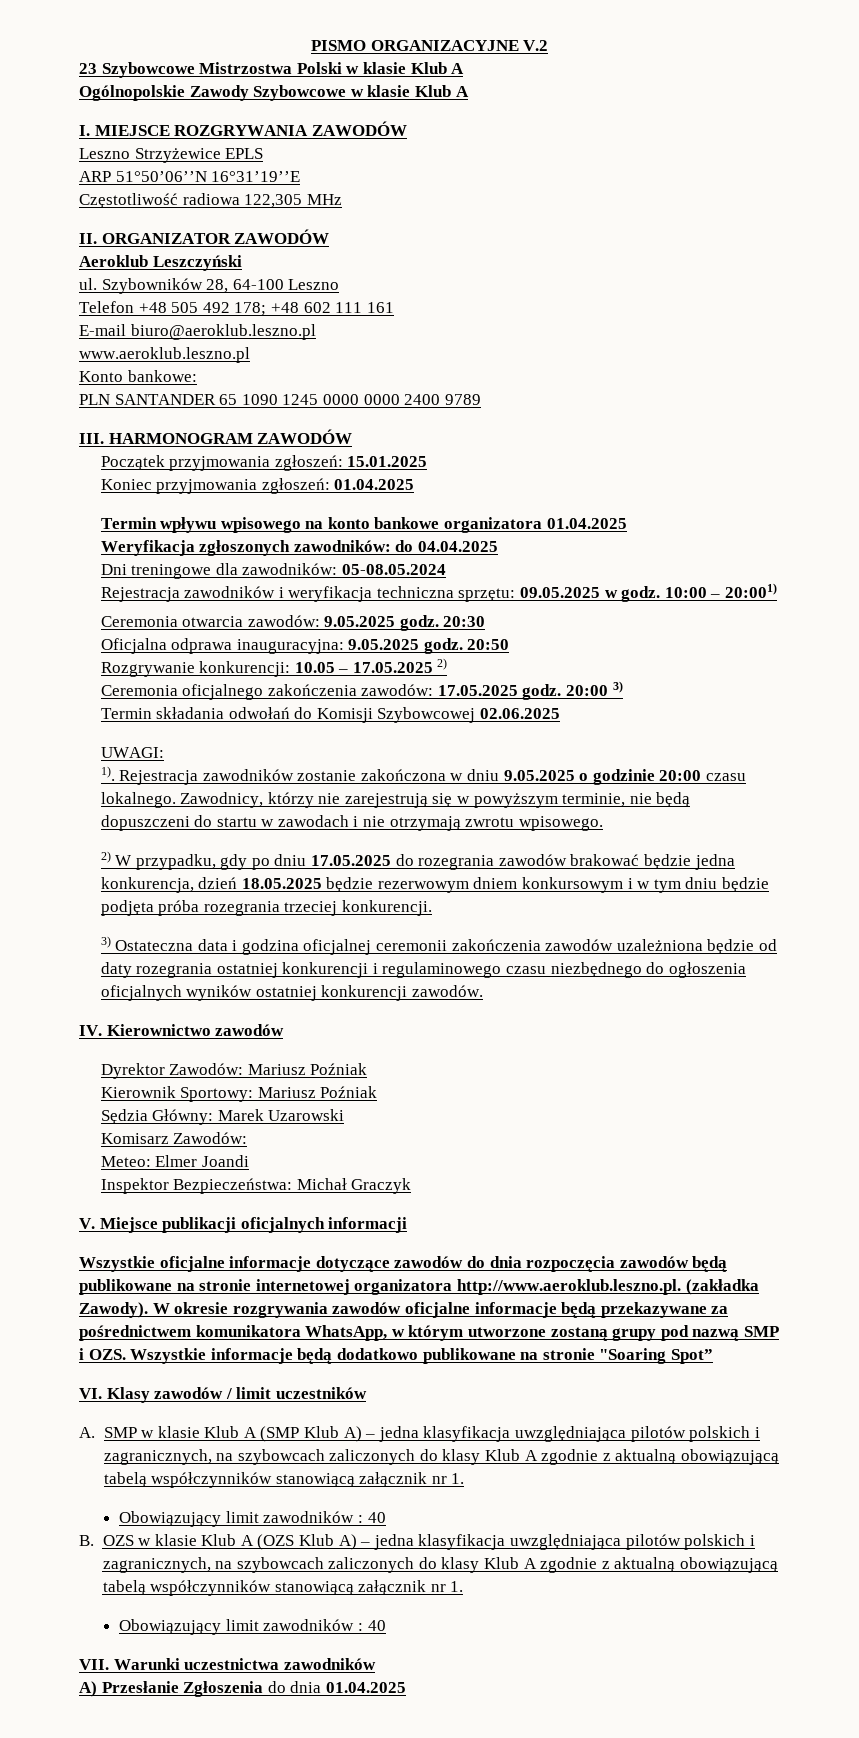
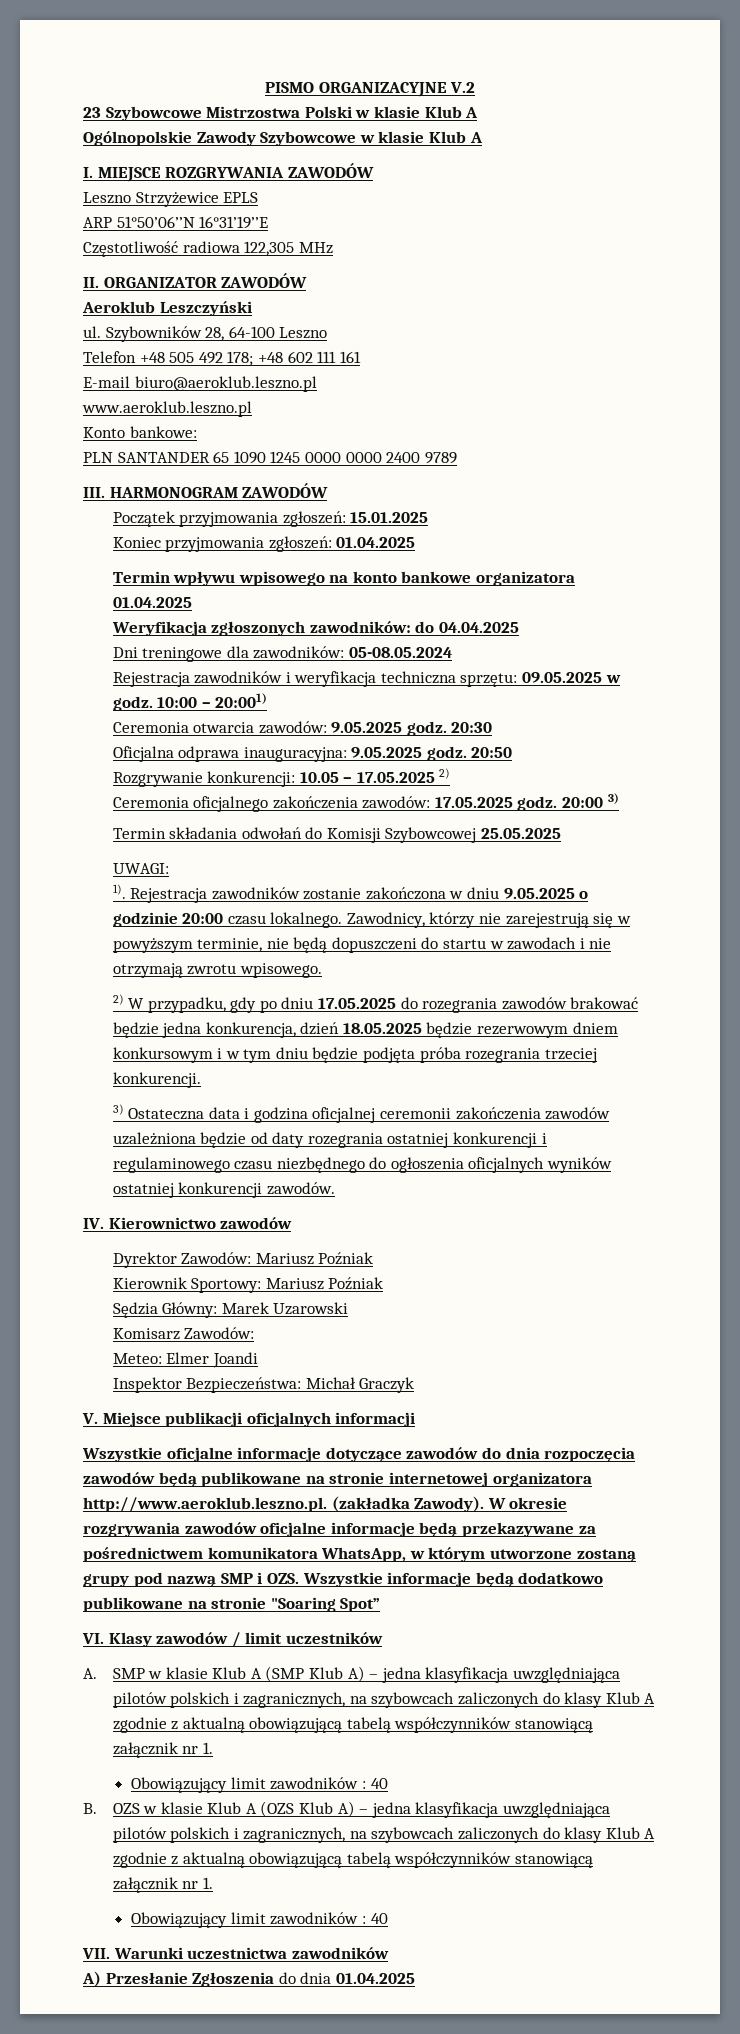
- Termin składania odwołań do Komisji Szybowcowej 02.06.2025
+ Termin składania odwołań do Komisji Szybowcowej 25.05.2025

